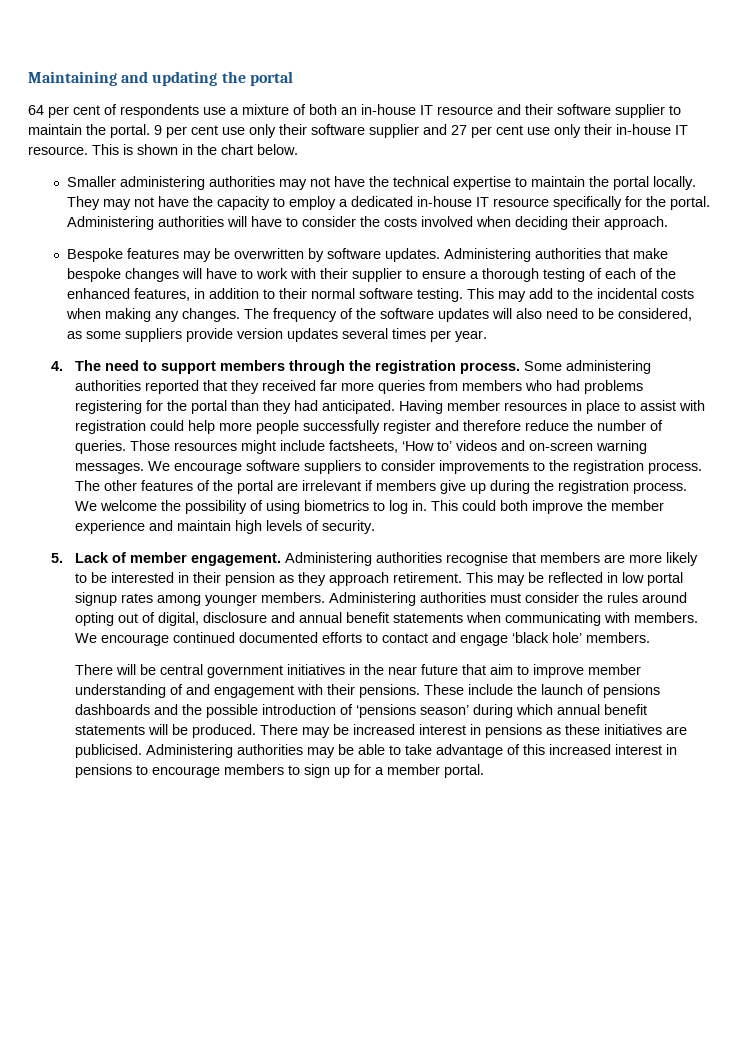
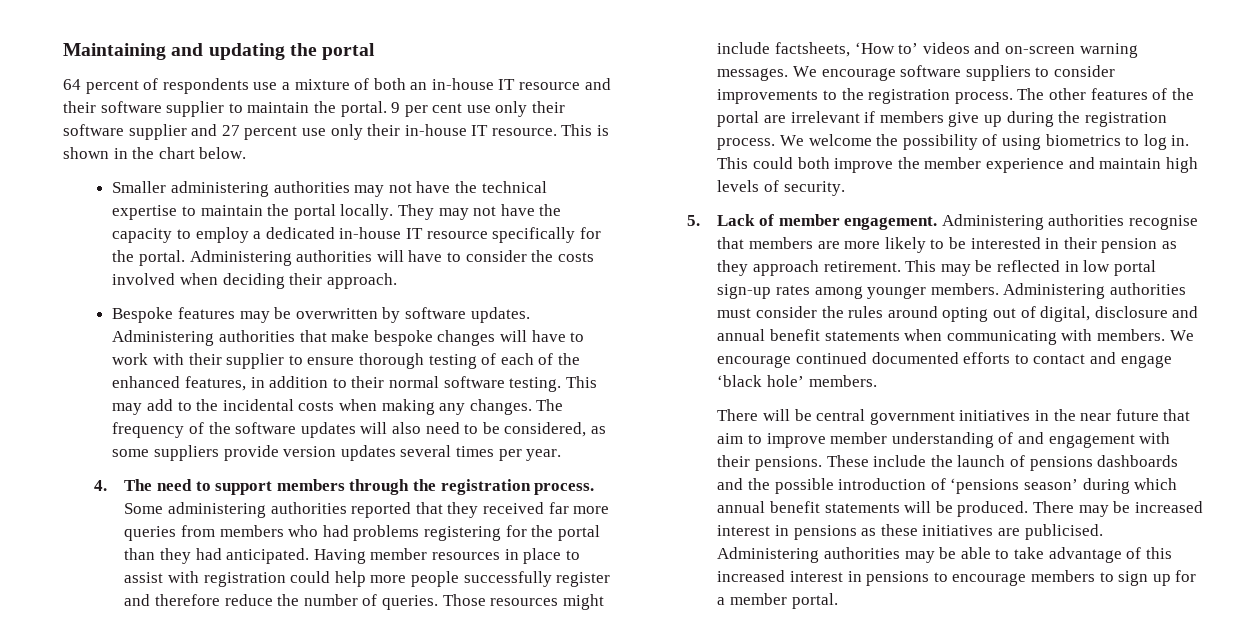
- 64 per cent of respondents use a mixture of both an in-house IT resource and their software supplier to maintain the portal.
+ 64 percent of respondents use a mixture of both an in-house IT resource and their software supplier to maintain the portal.
- 9 per cent use only their software supplier and 27 per cent use only their in-house IT resource.
+ 9 per cent use only their software supplier and 27 percent use only their in-house IT resource.
- Administering authorities that make bespoke changes will have to work with their supplier to ensure a thorough testing of each of the enhanced features, in addition to their normal software testing.
+ Administering authorities that make bespoke changes will have to work with their supplier to ensure thorough testing of each of the enhanced features, in addition to their normal software testing.
- This may be reflected in low portal signup rates among younger members.
+ This may be reflected in low portal sign-up rates among younger members.

